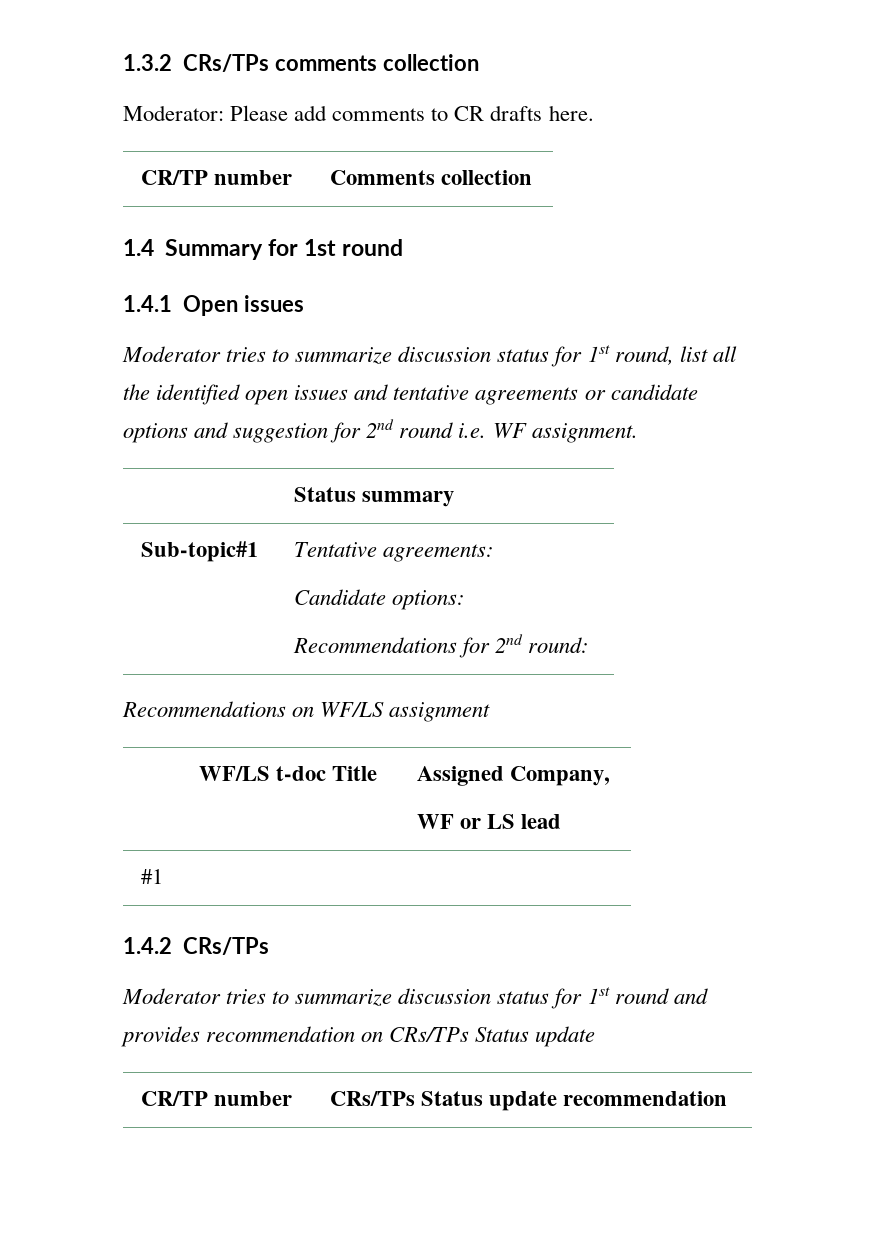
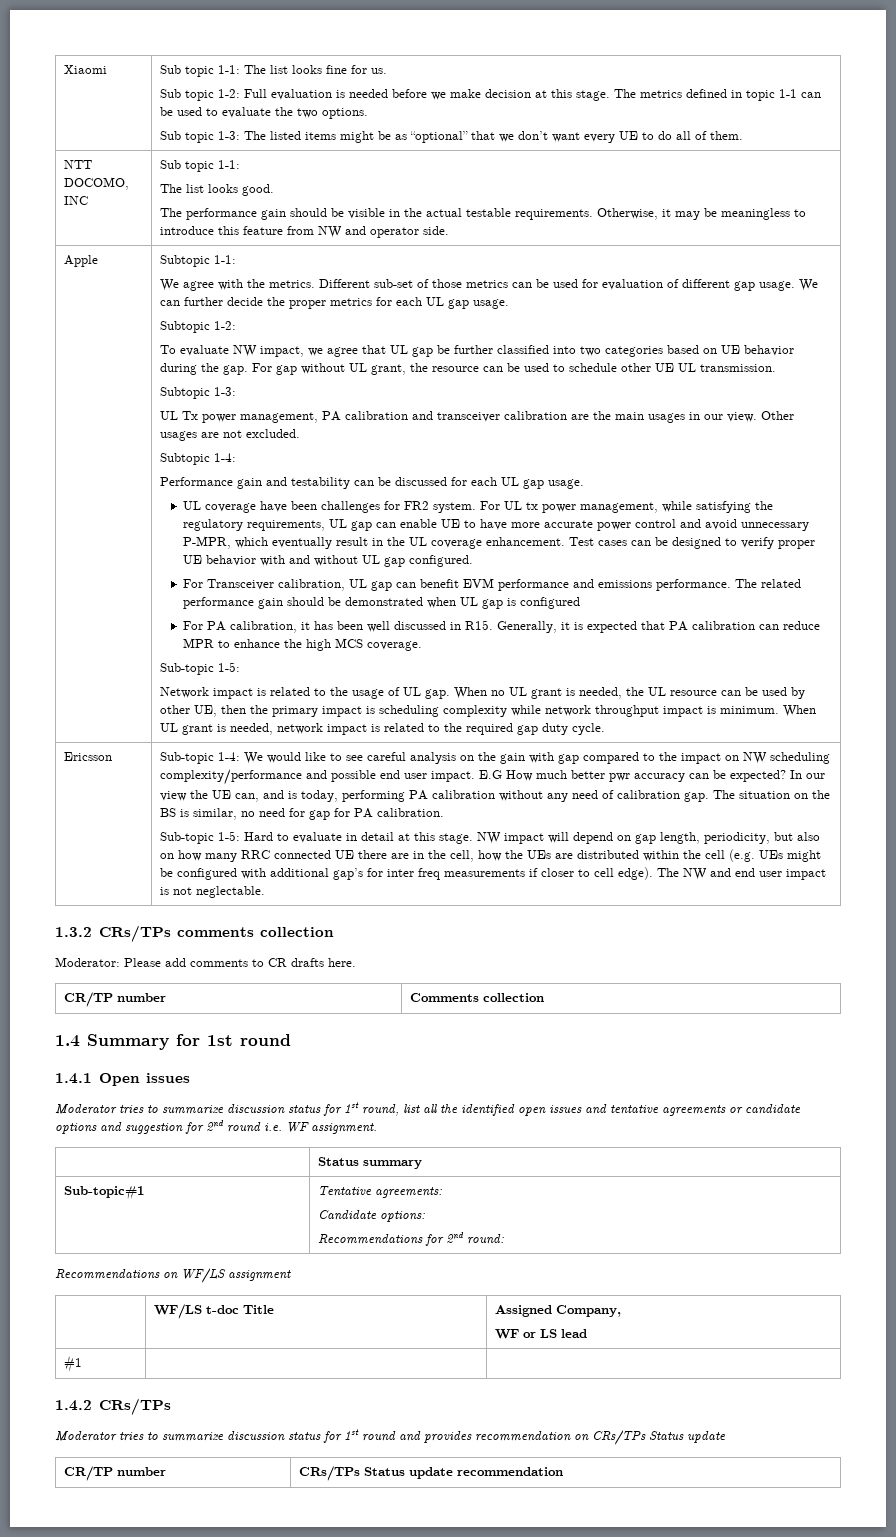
+ Xiaomi | Sub topic 1-1: The list looks fine for us.
+ Sub topic 1-2: Full evaluation is needed before we make decision at this stage. The metrics defined in topic 1-1 can be used to evaluate the two options.
+ Sub topic 1-3: The listed items might be as “optional” that we don’t want every UE to do all of them.
+ NTT DOCOMO, INC | Sub topic 1-1:
+ The list looks good.
+ The performance gain should be visible in the actual testable requirements. Otherwise, it may be meaningless to introduce this feature from NW and operator side.
+ Apple | Subtopic 1-1:
+ We agree with the metrics. Different sub-set of those metrics can be used for evaluation of different gap usage. We can further decide the proper metrics for each UL gap usage.
+ Subtopic 1-2:
+ To evaluate NW impact, we agree that UL gap be further classified into two categories based on UE behavior during the gap. For gap without UL grant, the resource can be used to schedule other UE UL transmission.
+ Subtopic 1-3:
+ UL Tx power management, PA calibration and transceiver calibration are the main usages in our view. Other usages are not excluded.
+ Subtopic 1-4:
+ Performance gain and testability can be discussed for each UL gap usage.
+ UL coverage have been challenges for FR2 system. For UL tx power management, while satisfying the regulatory requirements, UL gap can enable UE to have more accurate power control and avoid unnecessary P-MPR, which eventually result in the UL coverage enhancement. Test cases can be designed to verify proper UE behavior with and without UL gap configured.
+ For Transceiver calibration, UL gap can benefit EVM performance and emissions performance. The related performance gain should be demonstrated when UL gap is configured
+ For PA calibration, it has been well discussed in R15. Generally, it is expected that PA calibration can reduce MPR to enhance the high MCS coverage.
+ Sub-topic 1-5:
+ Network impact is related to the usage of UL gap. When no UL grant is needed, the UL resource can be used by other UE, then the primary impact is scheduling complexity while network throughput impact is minimum. When UL grant is needed, network impact is related to the required gap duty cycle.
+ Ericsson | Sub-topic 1-4: We would like to see careful analysis on the gain with gap compared to the impact on NW scheduling complexity/performance and possible end user impact. E.G How much better pwr accuracy can be expected? In our view the UE can, and is today, performing PA calibration without any need of calibration gap. The situation on the BS is similar, no need for gap for PA calibration.
+ Sub-topic 1-5: Hard to evaluate in detail at this stage. NW impact will depend on gap length, periodicity, but also on how many RRC connected UE there are in the cell, how the UEs are distributed within the cell (e.g. UEs might be configured with additional gap’s for inter freq measurements if closer to cell edge). The NW and end user impact is not neglectable.

